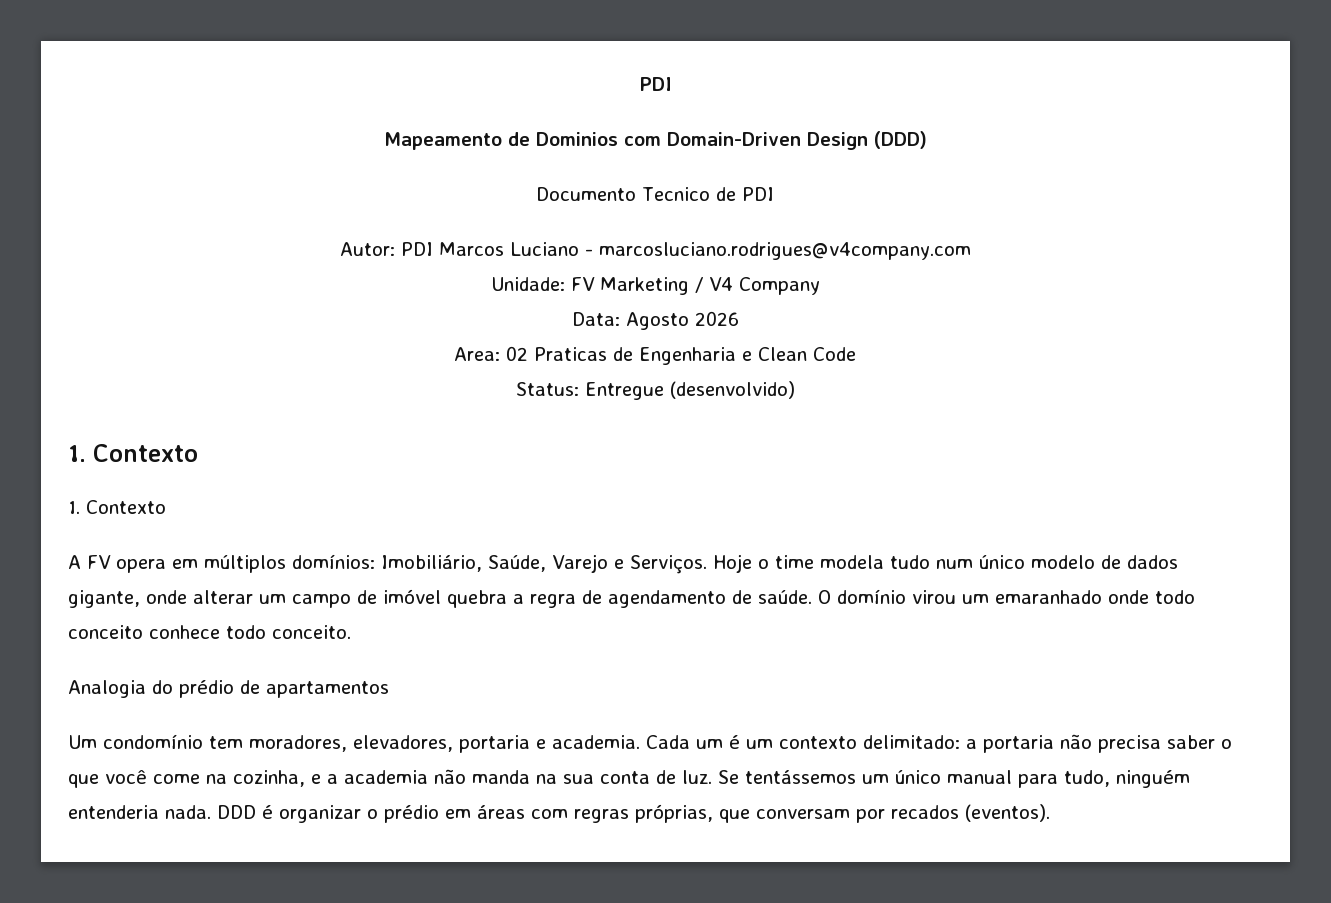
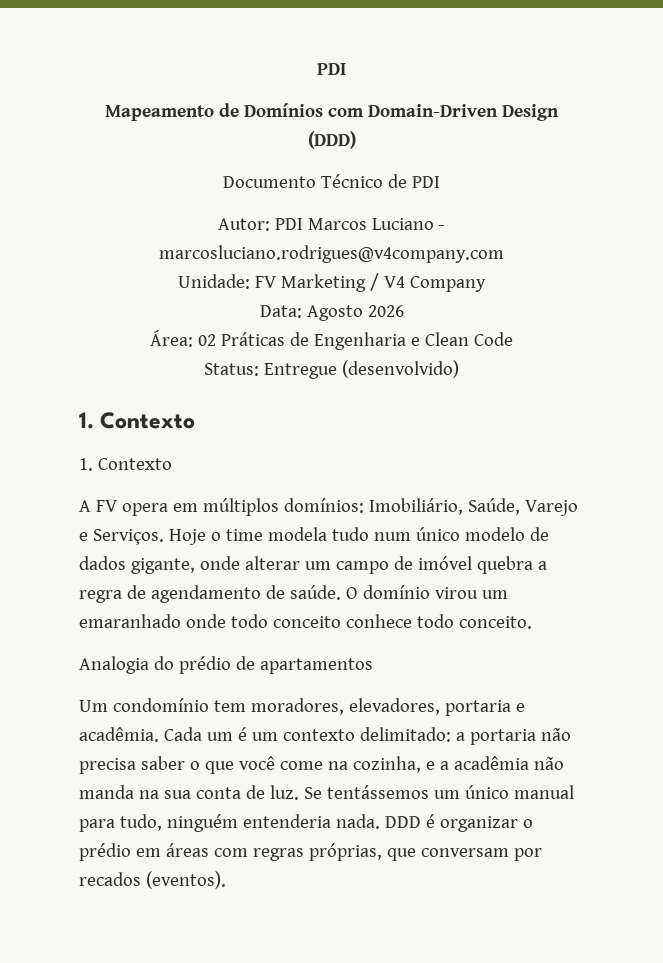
- Mapeamento de Dominios com Domain-Driven Design (DDD)
+ Mapeamento de Domínios com Domain-Driven Design (DDD)
- Documento Tecnico de PDI
+ Documento Técnico de PDI
- Area: 02 Praticas de Engenharia e Clean Code
+ Área: 02 Práticas de Engenharia e Clean Code
- Um condomínio tem moradores, elevadores, portaria e academia.
+ Um condomínio tem moradores, elevadores, portaria e acadêmia.
- Cada um é um contexto delimitado: a portaria não precisa saber o que você come na cozinha, e a academia não manda na sua conta de luz.
+ Cada um é um contexto delimitado: a portaria não precisa saber o que você come na cozinha, e a acadêmia não manda na sua conta de luz.

